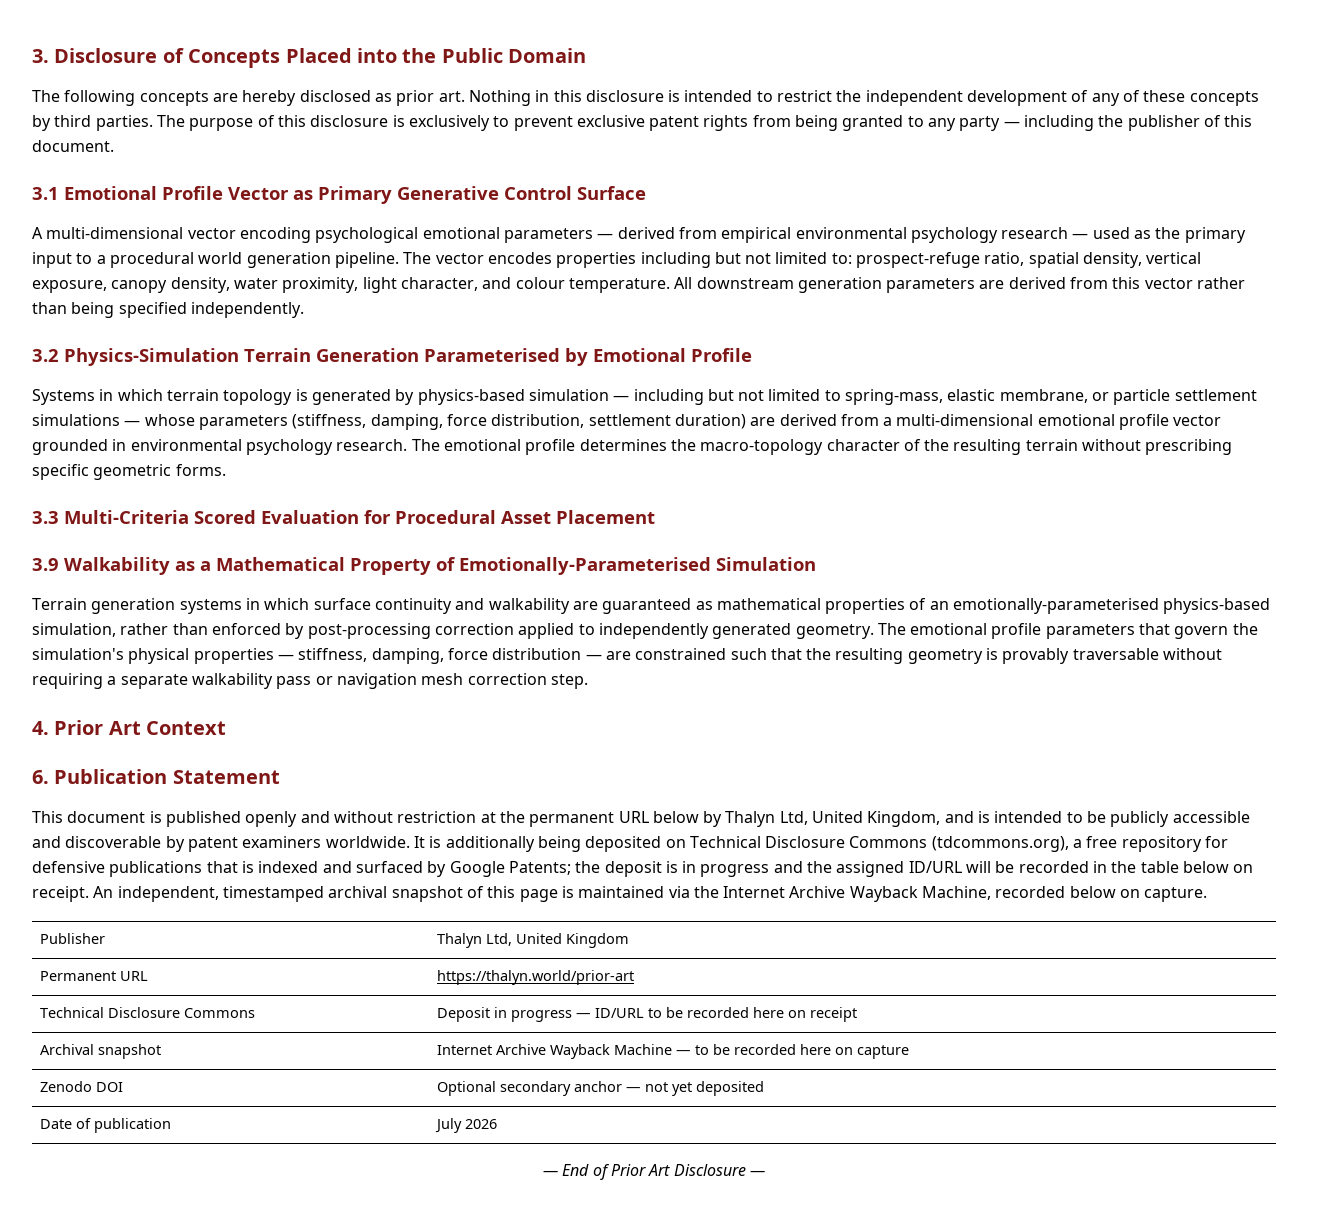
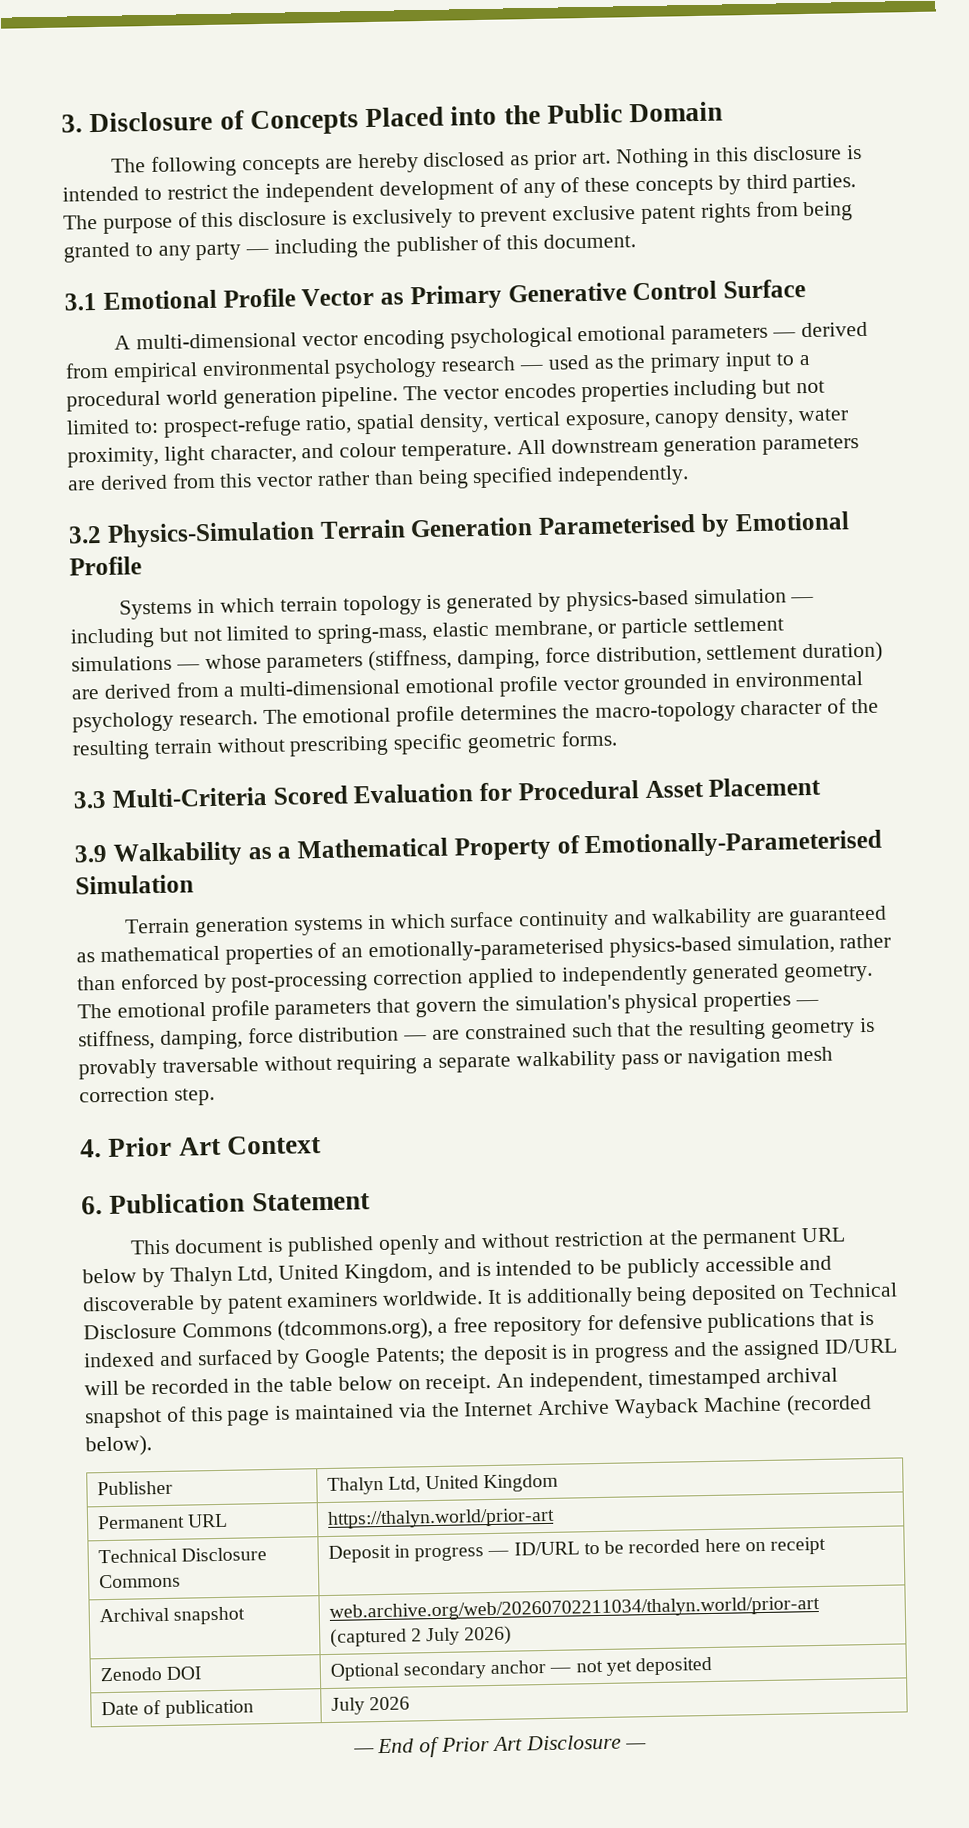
- An independent, timestamped archival snapshot of this page is maintained via the Internet Archive Wayback Machine, recorded below on capture.
+ An independent, timestamped archival snapshot of this page is maintained via the Internet Archive Wayback Machine (recorded below).
- Archival snapshot | Internet Archive Wayback Machine — to be recorded here on capture
+ Archival snapshot | web.archive.org/web/20260702211034/thalyn.world/prior-art (captured 2 July 2026)

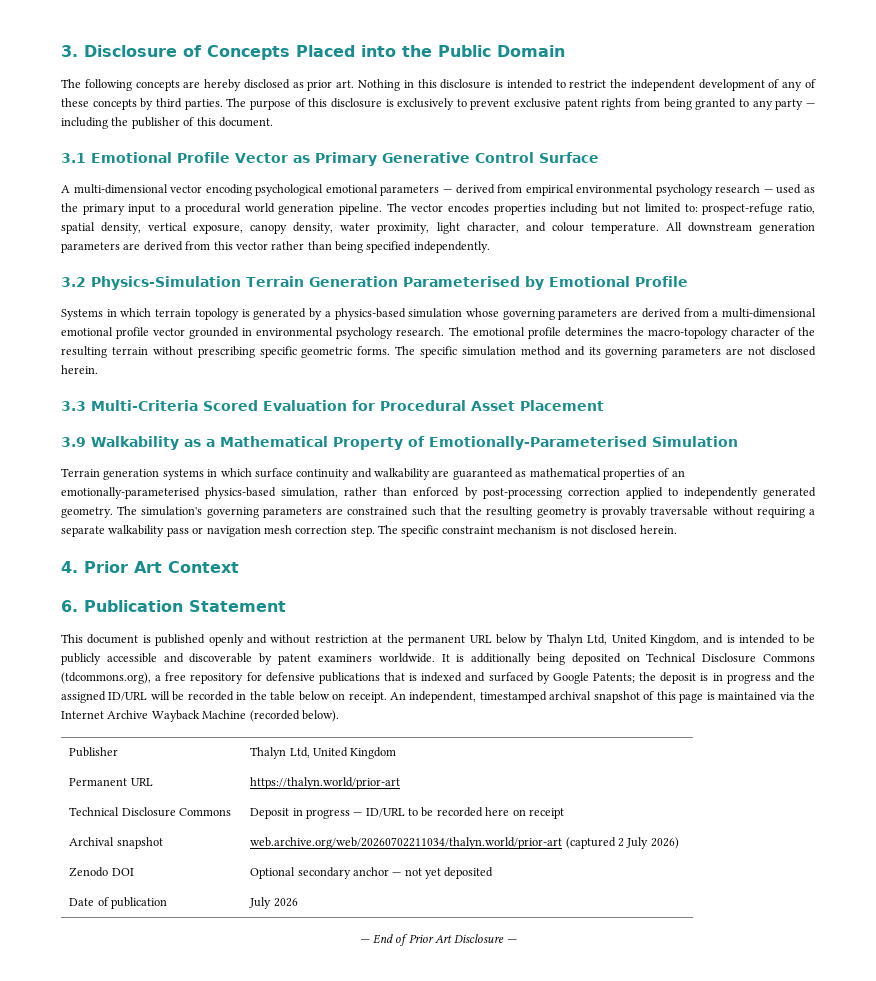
- Systems in which terrain topology is generated by physics-based simulation — including but not limited to spring-mass, elastic membrane, or particle settlement simulations — whose parameters (stiffness, damping, force distribution, settlement duration) are derived from a multi-dimensional emotional profile vector grounded in environmental psychology research.
+ Systems in which terrain topology is generated by a physics-based simulation whose governing parameters are derived from a multi-dimensional emotional profile vector grounded in environmental psychology research.
+ The specific simulation method and its governing parameters are not disclosed herein.
- The emotional profile parameters that govern the simulation's physical properties — stiffness, damping, force distribution — are constrained such that the resulting geometry is provably traversable without requiring a separate walkability pass or navigation mesh correction step.
+ The simulation's governing parameters are constrained such that the resulting geometry is provably traversable without requiring a separate walkability pass or navigation mesh correction step. The specific constraint mechanism is not disclosed herein.

